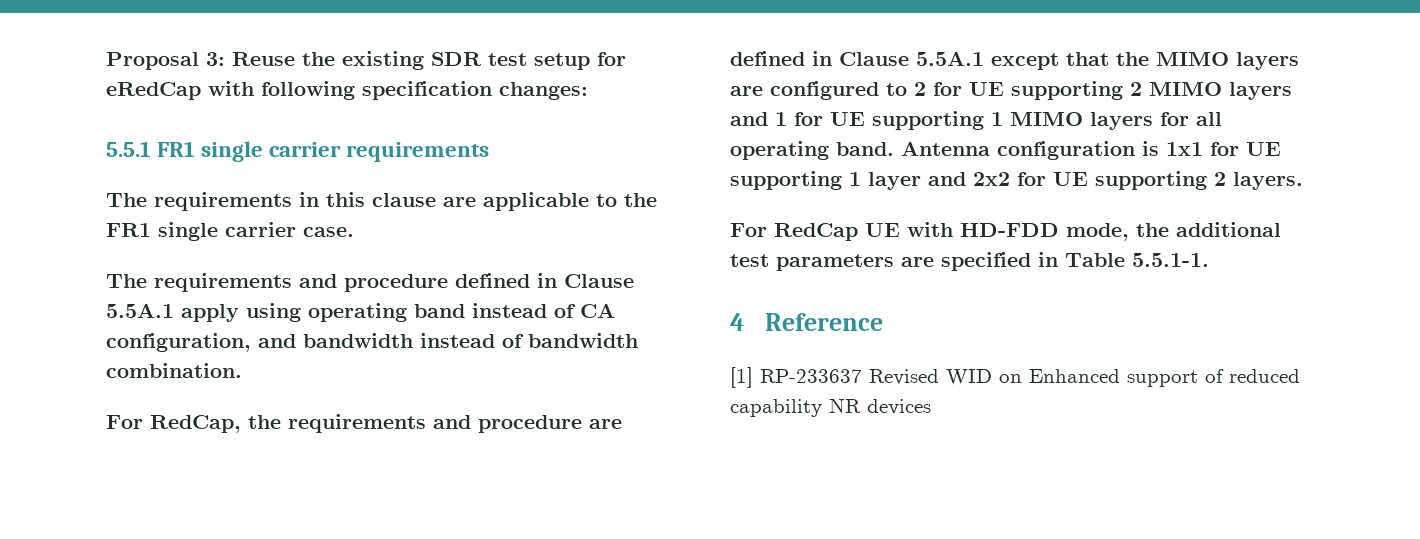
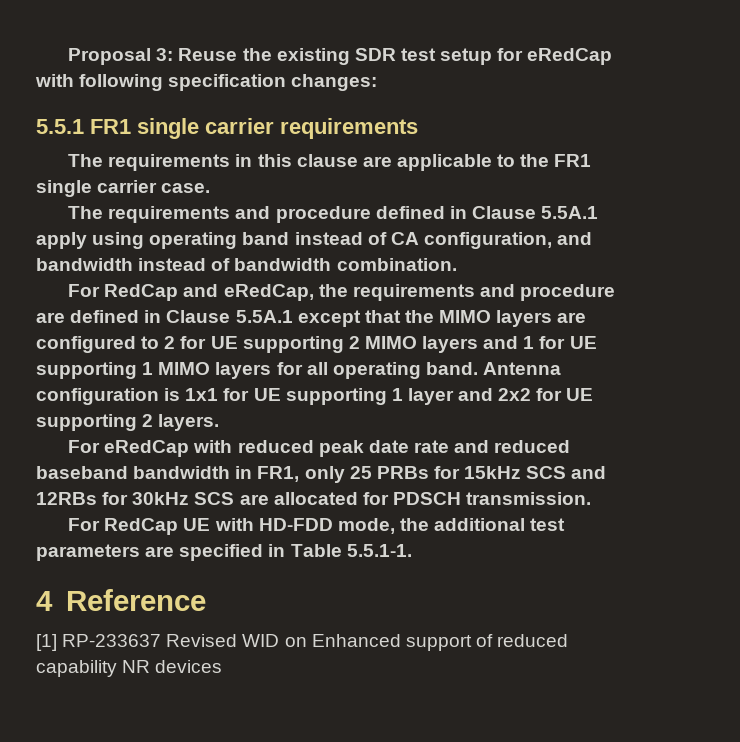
- For RedCap, the requirements and procedure are defined in Clause 5.5A.1 except that the MIMO layers are configured to 2 for UE supporting 2 MIMO layers and 1 for UE supporting 1 MIMO layers for all operating band.
+ For RedCap and eRedCap, the requirements and procedure are defined in Clause 5.5A.1 except that the MIMO layers are configured to 2 for UE supporting 2 MIMO layers and 1 for UE supporting 1 MIMO layers for all operating band.
+ For eRedCap with reduced peak date rate and reduced baseband bandwidth in FR1, only 25 PRBs for 15kHz SCS and 12RBs for 30kHz SCS are allocated for PDSCH transmission.

